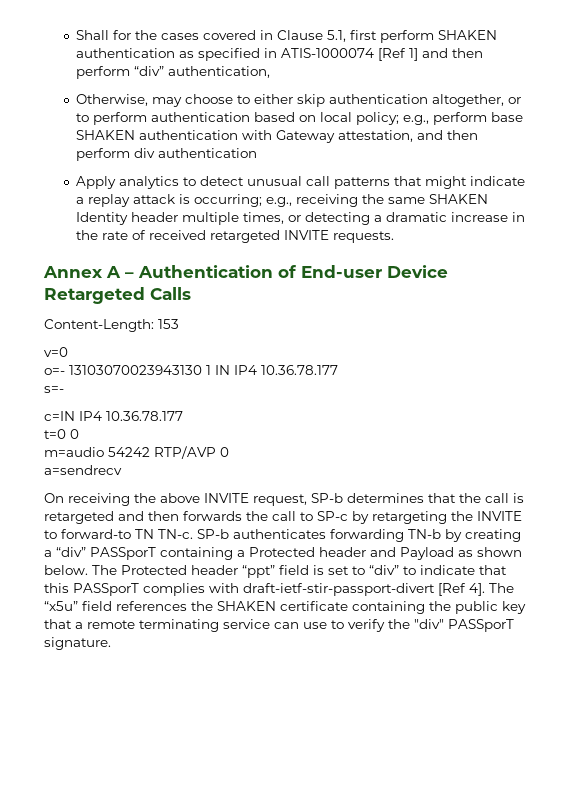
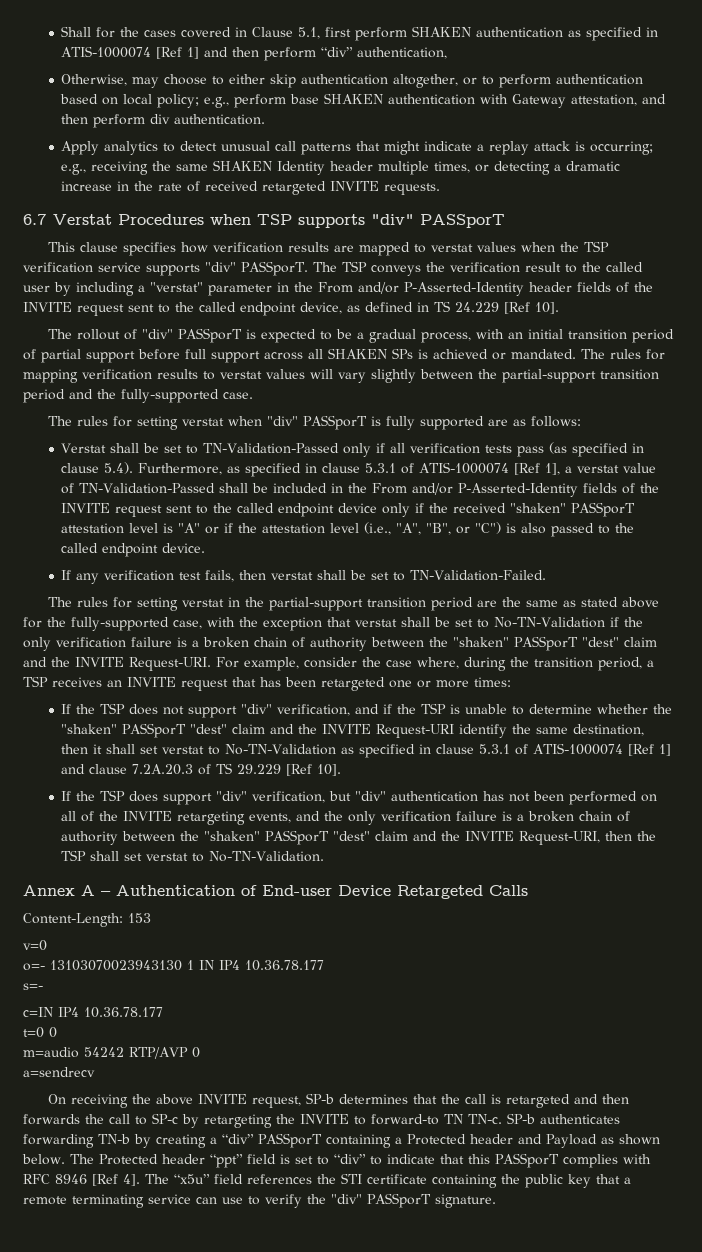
- Otherwise, may choose to either skip authentication altogether, or to perform authentication based on local policy; e.g., perform base SHAKEN authentication with Gateway attestation, and then perform div authentication
+ Otherwise, may choose to either skip authentication altogether, or to perform authentication based on local policy; e.g., perform base SHAKEN authentication with Gateway attestation, and then perform div authentication.
+ 6.7 Verstat Procedures when TSP supports "div" PASSporT
+ This clause specifies how verification results are mapped to verstat values when the TSP verification service supports "div" PASSporT. The TSP conveys the verification result to the called user by including a "verstat" parameter in the From and/or P-Asserted-Identity header fields of the INVITE request sent to the called endpoint device, as defined in TS 24.229 [Ref 10].
+ The rollout of "div" PASSporT is expected to be a gradual process, with an initial transition period of partial support before full support across all SHAKEN SPs is achieved or mandated. The rules for mapping verification results to verstat values will vary slightly between the partial-support transition period and the fully-supported case.
+ The rules for setting verstat when "div" PASSporT is fully supported are as follows:
+ Verstat shall be set to TN-Validation-Passed only if all verification tests pass (as specified in clause 5.4). Furthermore, as specified in clause 5.3.1 of ATIS-1000074 [Ref 1], a verstat value of TN-Validation-Passed shall be included in the From and/or P-Asserted-Identity fields of the INVITE request sent to the called endpoint device only if the received "shaken" PASSporT attestation level is "A" or if the attestation level (i.e., "A", "B", or "C") is also passed to the called endpoint device.
+ If any verification test fails, then verstat shall be set to TN-Validation-Failed.
+ The rules for setting verstat in the partial-support transition period are the same as stated above for the fully-supported case, with the exception that verstat shall be set to No-TN-Validation if the only verification failure is a broken chain of authority between the "shaken" PASSporT "dest" claim and the INVITE Request-URI. For example, consider the case where, during the transition period, a TSP receives an INVITE request that has been retargeted one or more times:
+ If the TSP does not support "div" verification, and if the TSP is unable to determine whether the "shaken" PASSporT "dest" claim and the INVITE Request-URI identify the same destination, then it shall set verstat to No-TN-Validation as specified in clause 5.3.1 of ATIS-1000074 [Ref 1] and clause 7.2A.20.3 of TS 29.229 [Ref 10].
+ If the TSP does support "div" verification, but "div" authentication has not been performed on all of the INVITE retargeting events, and the only verification failure is a broken chain of authority between the "shaken" PASSporT "dest" claim and the INVITE Request-URI, then the TSP shall set verstat to No-TN-Validation.
- The Protected header “ppt” field is set to “div” to indicate that this PASSporT complies with draft-ietf-stir-passport-divert [Ref 4].
+ The Protected header “ppt” field is set to “div” to indicate that this PASSporT complies with RFC 8946 [Ref 4].
- The “x5u” field references the SHAKEN certificate containing the public key that a remote terminating service can use to verify the "div" PASSporT signature.
+ The “x5u” field references the STI certificate containing the public key that a remote terminating service can use to verify the "div" PASSporT signature.

